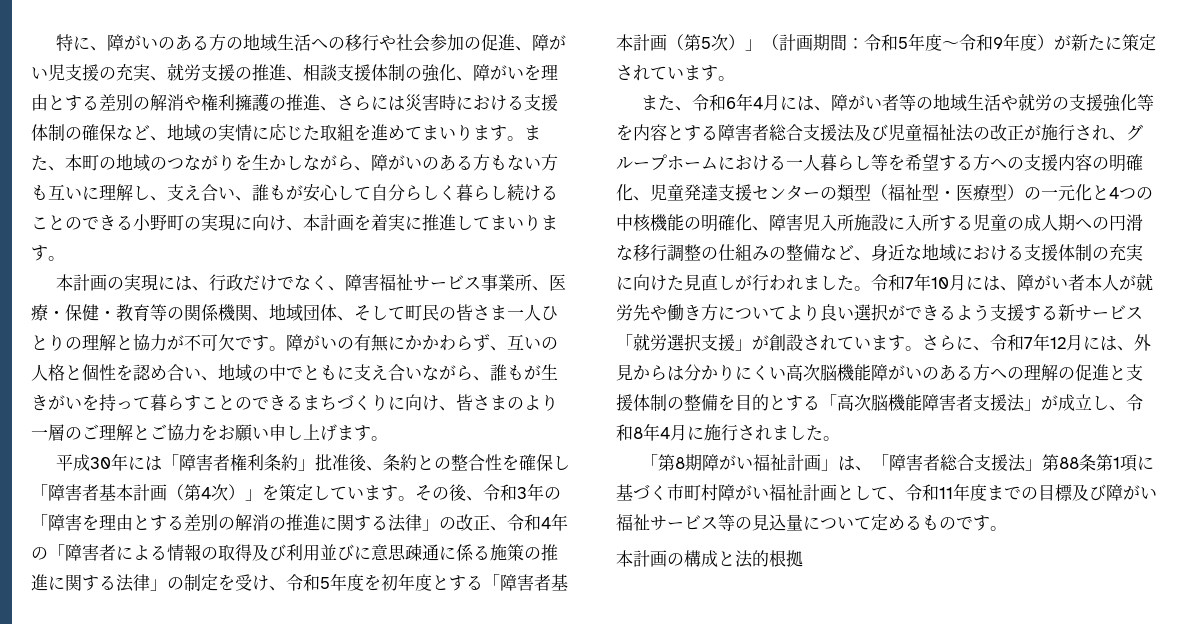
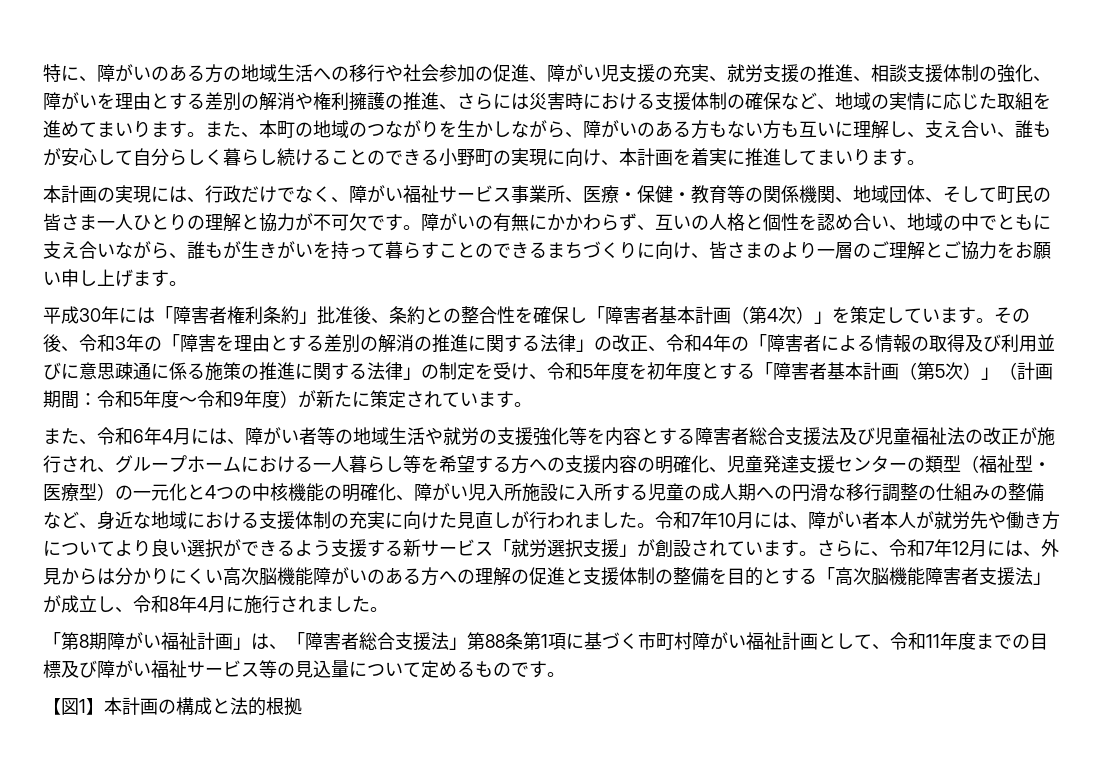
- 本計画の実現には、行政だけでなく、障害福祉サービス事業所、医療・保健・教育等の関係機関、地域団体、そして町民の皆さま一人ひとりの理解と協力が不可欠です。
+ 本計画の実現には、行政だけでなく、障がい福祉サービス事業所、医療・保健・教育等の関係機関、地域団体、そして町民の皆さま一人ひとりの理解と協力が不可欠です。
- また、令和6年4月には、障がい者等の地域生活や就労の支援強化等を内容とする障害者総合支援法及び児童福祉法の改正が施行され、グループホームにおける一人暮らし等を希望する方への支援内容の明確化、児童発達支援センターの類型（福祉型・医療型）の一元化と4つの中核機能の明確化、障害児入所施設に入所する児童の成人期への円滑な移行調整の仕組みの整備など、身近な地域における支援体制の充実に向けた見直しが行われました。
+ また、令和6年4月には、障がい者等の地域生活や就労の支援強化等を内容とする障害者総合支援法及び児童福祉法の改正が施行され、グループホームにおける一人暮らし等を希望する方への支援内容の明確化、児童発達支援センターの類型（福祉型・医療型）の一元化と4つの中核機能の明確化、障がい児入所施設に入所する児童の成人期への円滑な移行調整の仕組みの整備など、身近な地域における支援体制の充実に向けた見直しが行われました。
- 本計画の構成と法的根拠
+ 【図1】本計画の構成と法的根拠

